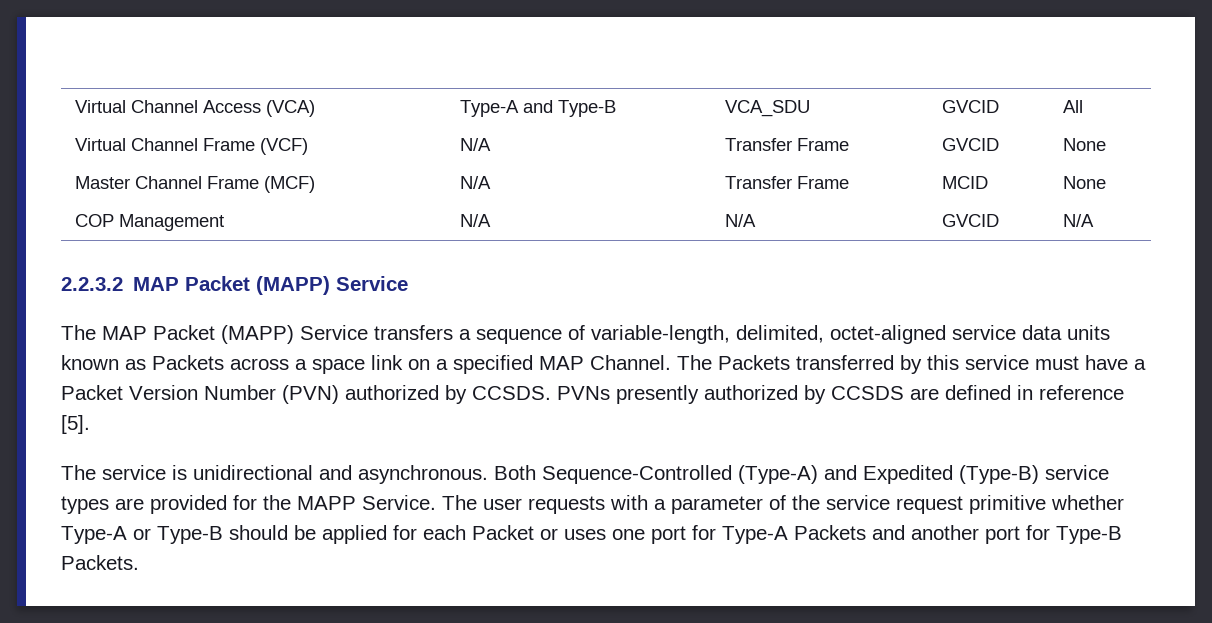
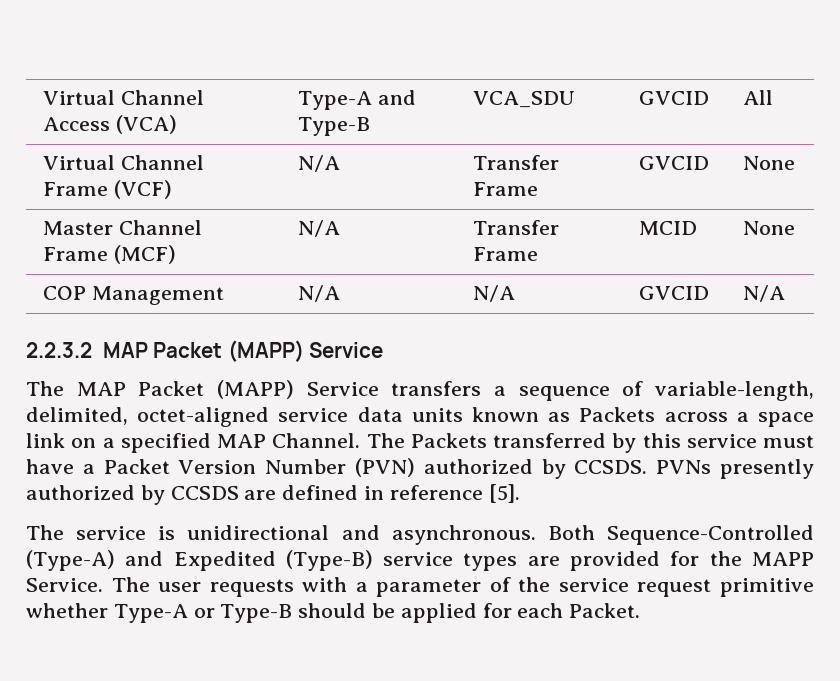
- The user requests with a parameter of the service request primitive whether Type-A or Type-B should be applied for each Packet or uses one port for Type-A Packets and another port for Type-B Packets.
+ The user requests with a parameter of the service request primitive whether Type-A or Type-B should be applied for each Packet.

